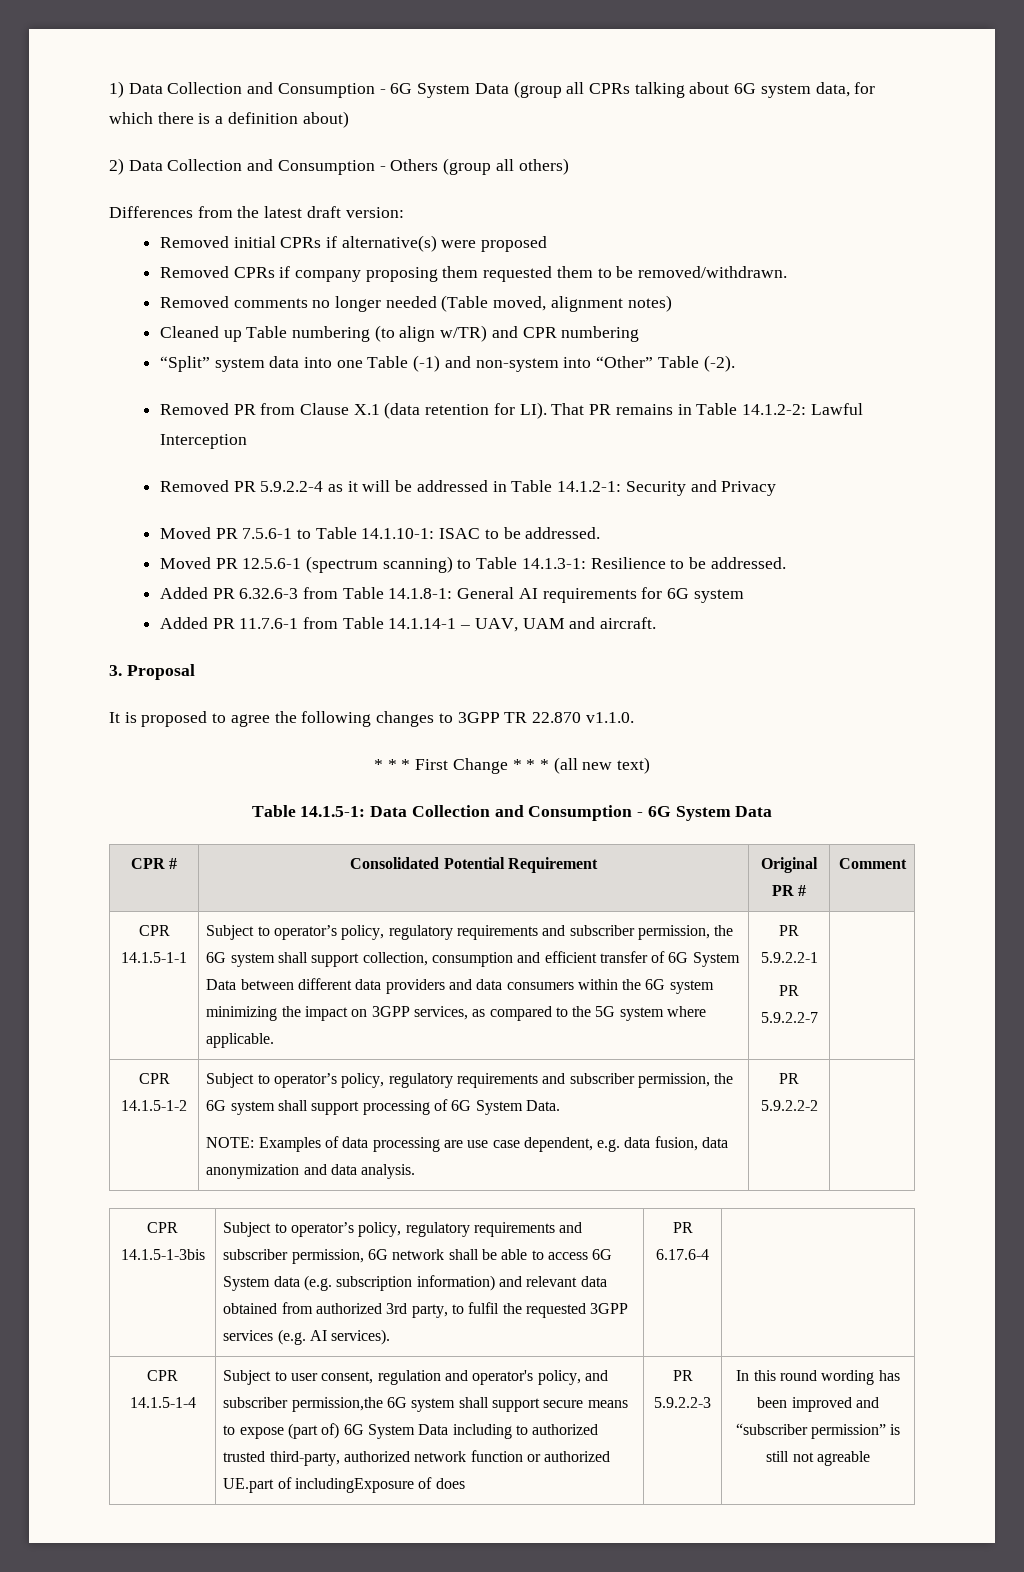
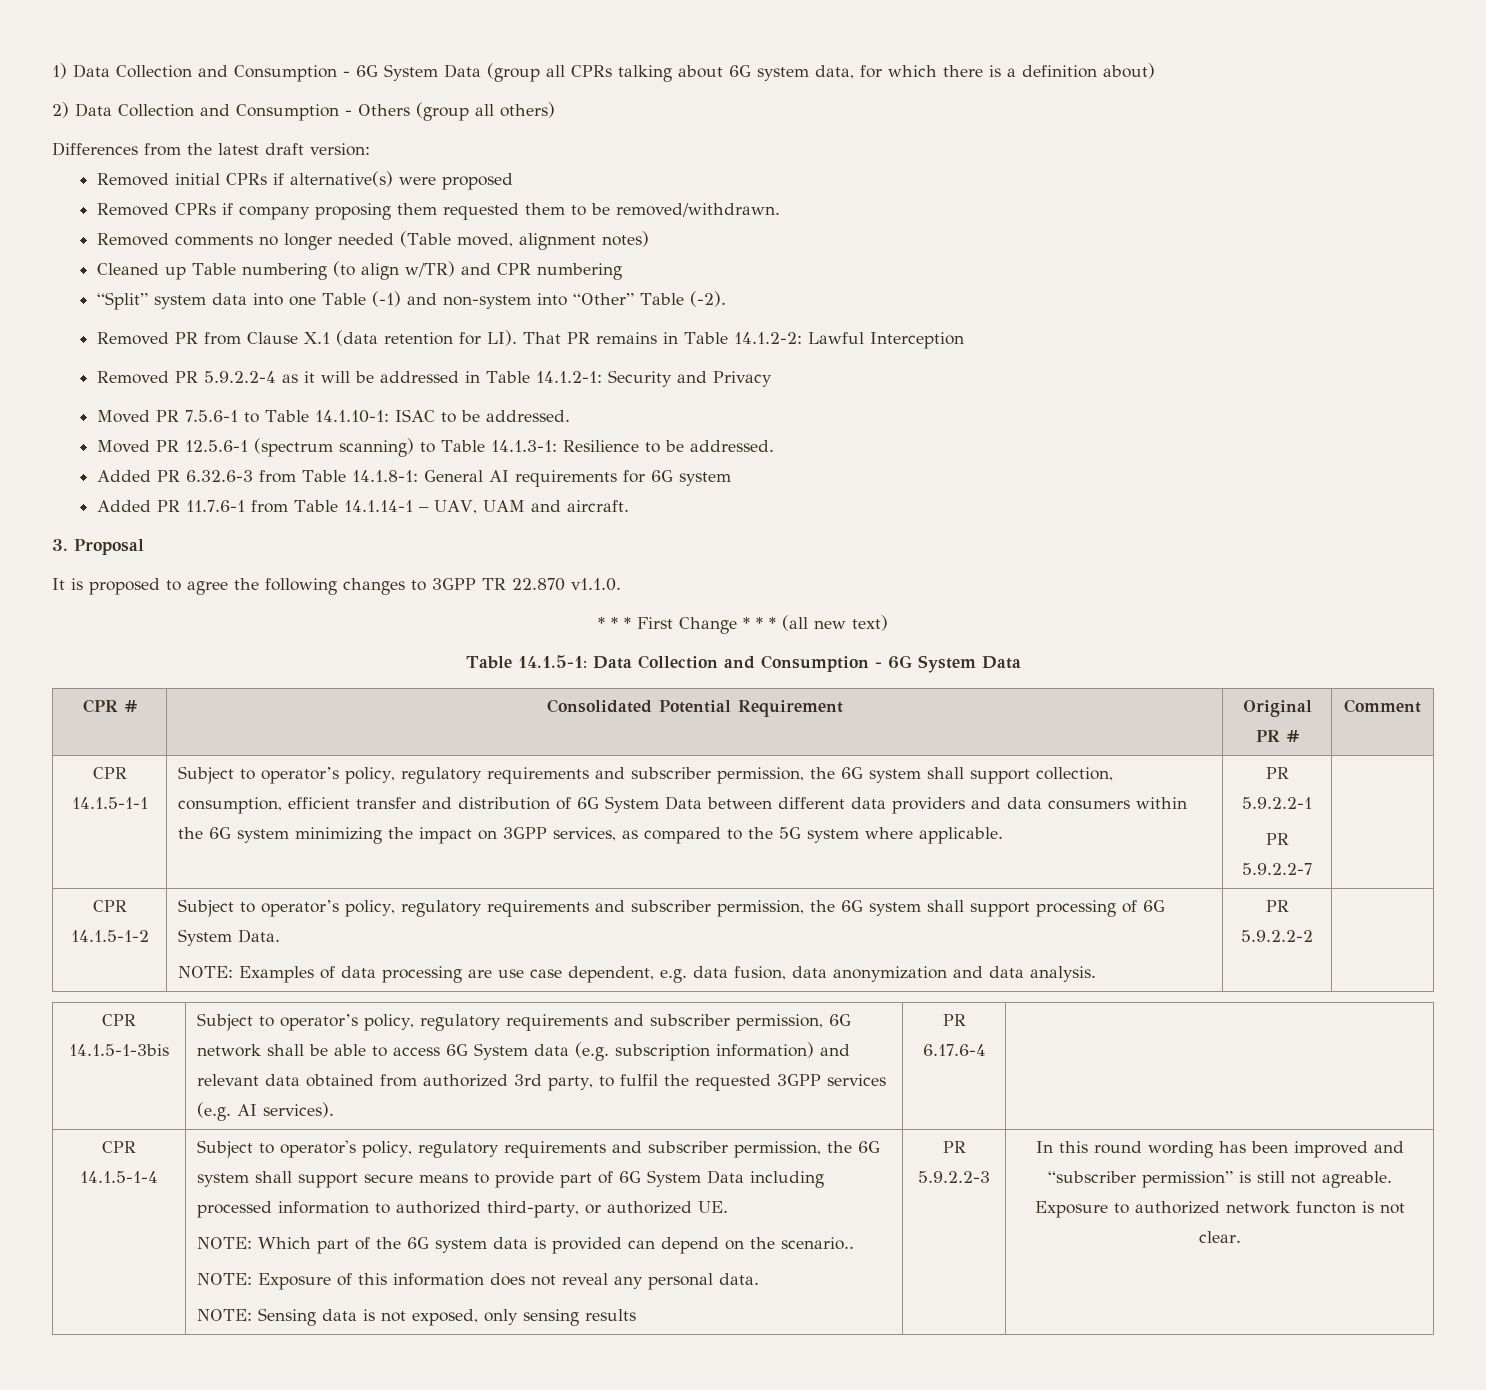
- Subject to operator’s policy, regulatory requirements and subscriber permission, the 6G system shall support collection, consumption and efficient transfer of 6G System Data between different data providers and data consumers within the 6G system minimizing the impact on 3GPP services, as compared to the 5G system where applicable.
+ Subject to operator’s policy, regulatory requirements and subscriber permission, the 6G system shall support collection, consumption, efficient transfer and distribution of 6G System Data between different data providers and data consumers within the 6G system minimizing the impact on 3GPP services, as compared to the 5G system where applicable.
- Subject to user consent, regulation and operator's policy, and subscriber permission,the 6G system shall support secure means to expose (part of) 6G System Data including to authorized trusted third-party, authorized network function or authorized UE.part of includingExposure of does
+ Subject to operator's policy, regulatory requirements and subscriber permission, the 6G system shall support secure means to provide part of 6G System Data including processed information to authorized third-party, or authorized UE.
+ NOTE: Which part of the 6G system data is provided can depend on the scenario..
+ NOTE: Exposure of this information does not reveal any personal data.
+ NOTE: Sensing data is not exposed, only sensing results
- In this round wording has been improved and “subscriber permission” is still not agreable
+ In this round wording has been improved and “subscriber permission” is still not agreable. Exposure to authorized network functon is not clear.

